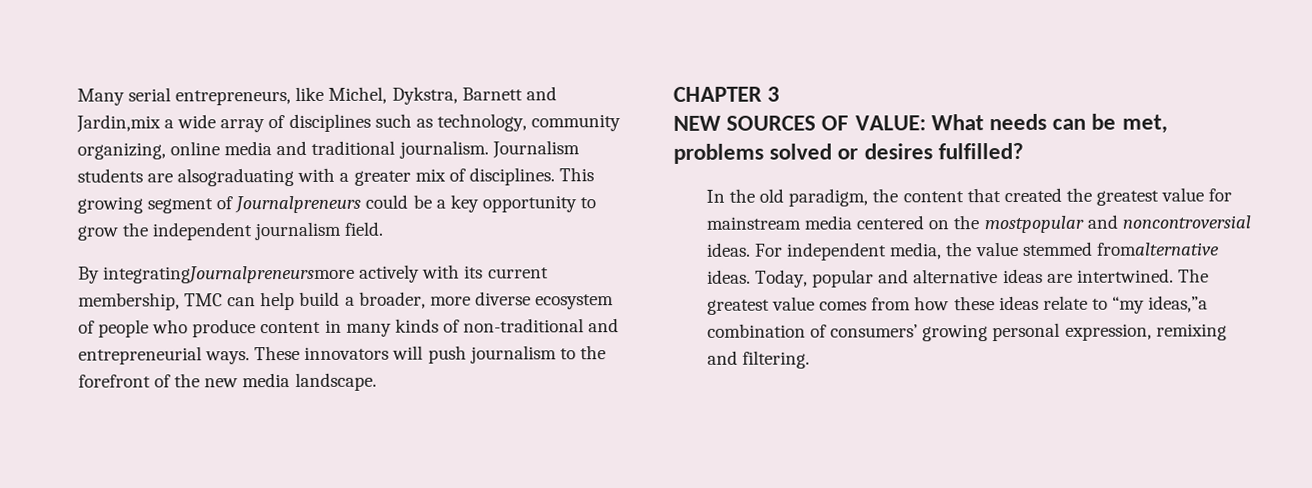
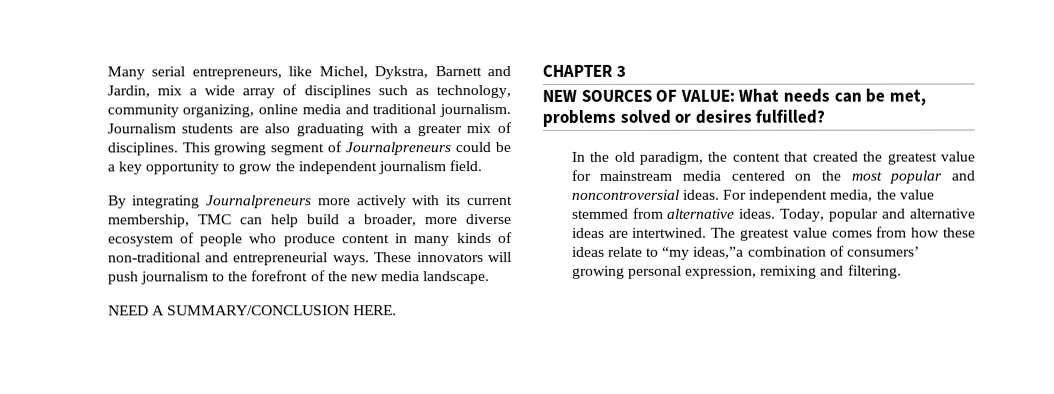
- Many serial entrepreneurs, like Michel, Dykstra, Barnett and Jardin,mix a wide array of disciplines such as technology, community organizing, online media and traditional journalism.
+ Many serial entrepreneurs, like Michel, Dykstra, Barnett and Jardin, mix a wide array of disciplines such as technology, community organizing, online media and traditional journalism.
- Journalism students are alsograduating with a greater mix of disciplines.
+ Journalism students are also graduating with a greater mix of disciplines.
- By integratingJournalpreneursmore actively with its current membership, TMC can help build a broader, more diverse ecosystem of people who produce content in many kinds of non-traditional and entrepreneurial ways.
+ By integrating Journalpreneurs more actively with its current membership, TMC can help build a broader, more diverse ecosystem of people who produce content in many kinds of non-traditional and entrepreneurial ways.
+ NEED A SUMMARY/CONCLUSION HERE.
- In the old paradigm, the content that created the greatest value for mainstream media centered on the mostpopular and noncontroversial ideas.
+ In the old paradigm, the content that created the greatest value for mainstream media centered on the most popular and noncontroversial ideas.
- For independent media, the value stemmed fromalternative ideas.
+ For independent media, the value stemmed from alternative ideas.

